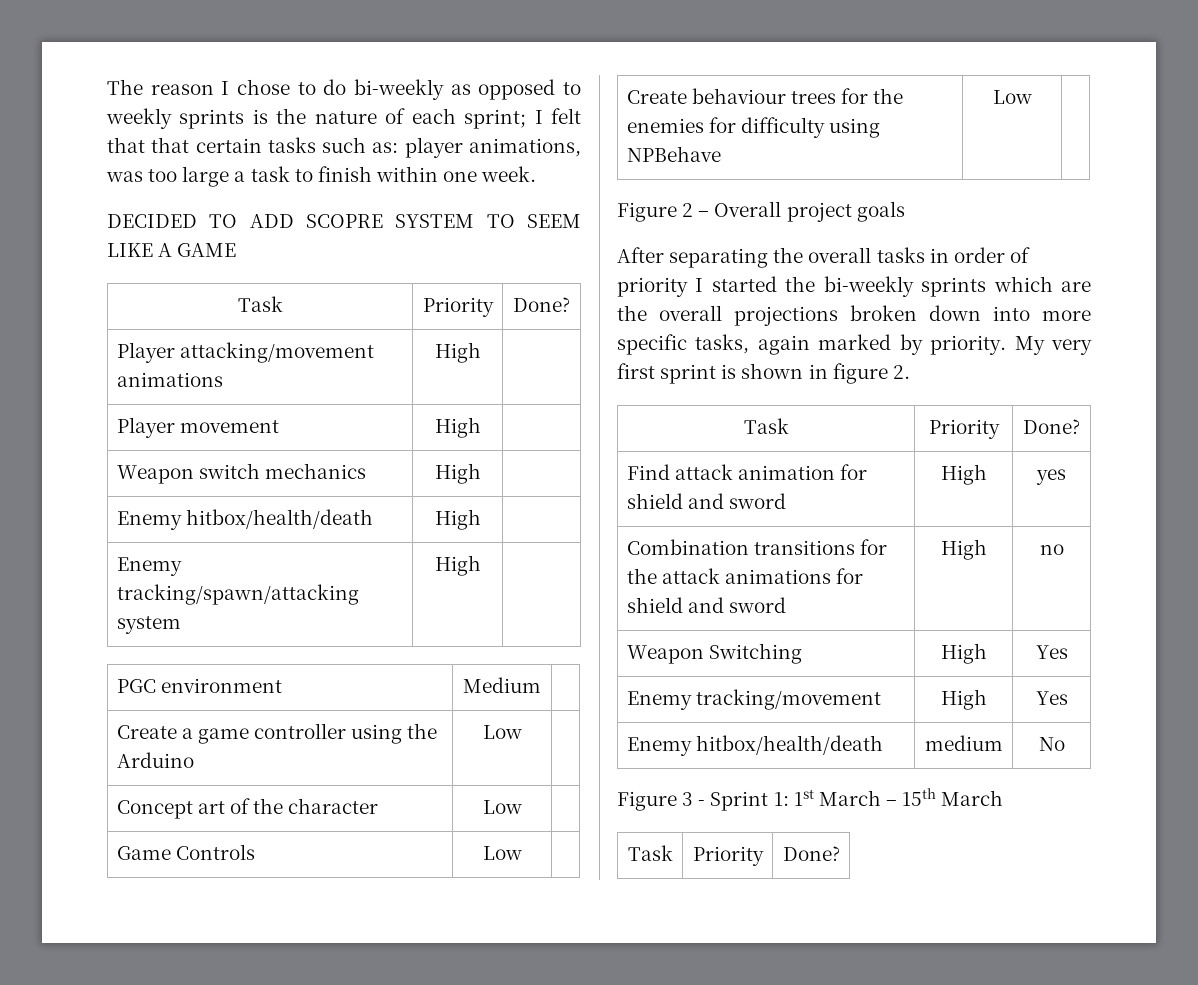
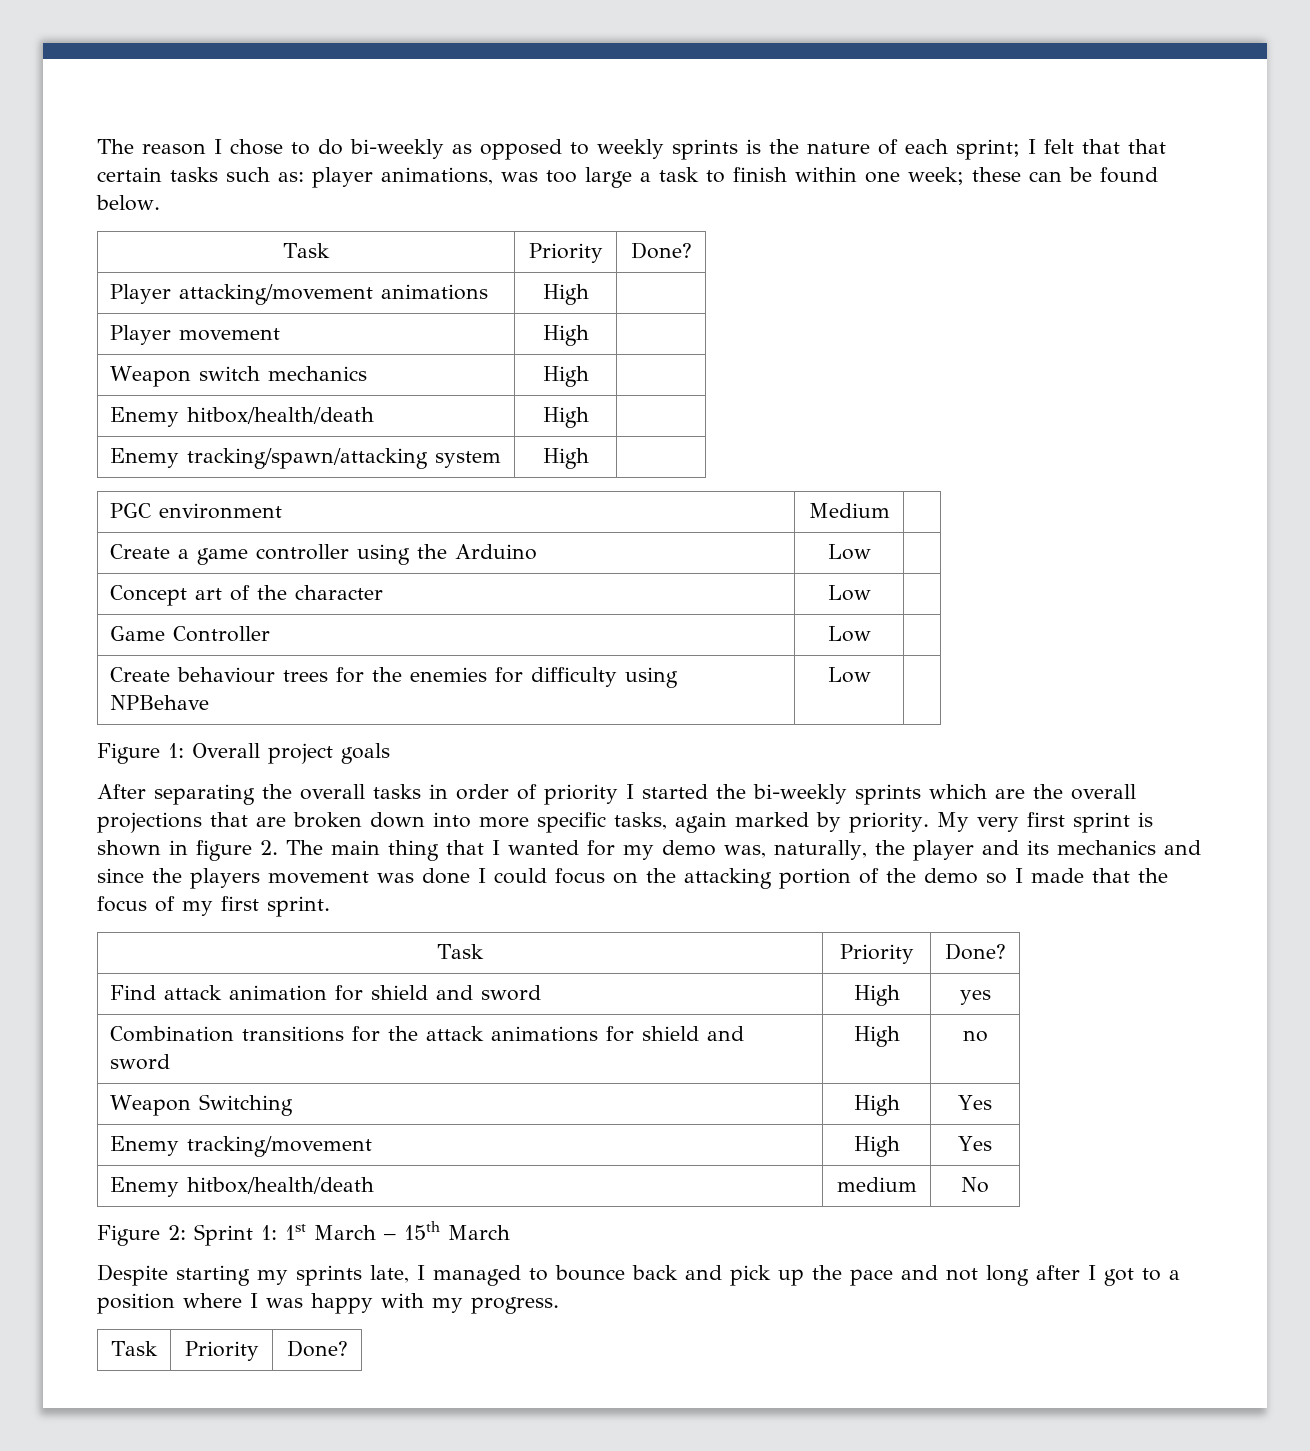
- The reason I chose to do bi-weekly as opposed to weekly sprints is the nature of each sprint; I felt that that certain tasks such as: player animations, was too large a task to finish within one week.
- DECIDED TO ADD SCOPRE SYSTEM TO SEEM LIKE A GAME
+ The reason I chose to do bi-weekly as opposed to weekly sprints is the nature of each sprint; I felt that that certain tasks such as: player animations, was too large a task to finish within one week; these can be found below.
- Game Controls | Low |
+ Game Controller | Low |
- Figure 2 – Overall project goals
+ Figure 1: Overall project goals
- After separating the overall tasks in order of priority I started the bi-weekly sprints which are the overall projections broken down into more specific tasks, again marked by priority.
+ After separating the overall tasks in order of priority I started the bi-weekly sprints which are the overall projections that are broken down into more specific tasks, again marked by priority.
- My very first sprint is shown in figure 2.
+ My very first sprint is shown in figure 2. The main thing that I wanted for my demo was, naturally, the player and its mechanics and since the players movement was done I could focus on the attacking portion of the demo so I made that the focus of my first sprint.
- Figure 3 - Sprint 1: 1st March – 15th March
+ Figure 2: Sprint 1: 1st March – 15th March
+ Despite starting my sprints late, I managed to bounce back and pick up the pace and not long after I got to a position where I was happy with my progress.

